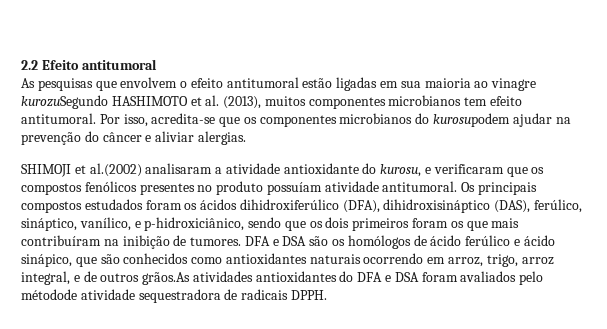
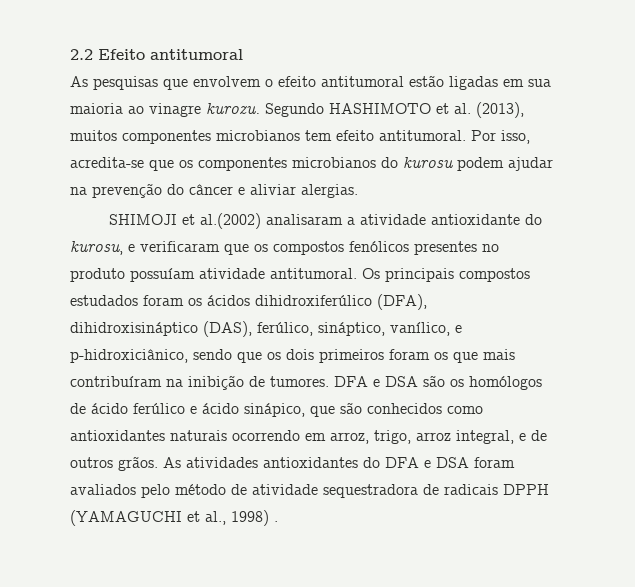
- As pesquisas que envolvem o efeito antitumoral estão ligadas em sua maioria ao vinagre kurozuSegundo HASHIMOTO et al. (2013), muitos componentes microbianos tem efeito antitumoral.
+ As pesquisas que envolvem o efeito antitumoral estão ligadas em sua maioria ao vinagre kurozu. Segundo HASHIMOTO et al. (2013), muitos componentes microbianos tem efeito antitumoral.
- Por isso, acredita-se que os componentes microbianos do kurosupodem ajudar na prevenção do câncer e aliviar alergias.
+ Por isso, acredita-se que os componentes microbianos do kurosu podem ajudar na prevenção do câncer e aliviar alergias.
- DFA e DSA são os homólogos de ácido ferúlico e ácido sinápico, que são conhecidos como antioxidantes naturais ocorrendo em arroz, trigo, arroz integral, e de outros grãos.As atividades antioxidantes do DFA e DSA foram avaliados pelo métodode atividade sequestradora de radicais DPPH.
+ DFA e DSA são os homólogos de ácido ferúlico e ácido sinápico, que são conhecidos como antioxidantes naturais ocorrendo em arroz, trigo, arroz integral, e de outros grãos. As atividades antioxidantes do DFA e DSA foram avaliados pelo método de atividade sequestradora de radicais DPPH (YAMAGUCHI et al., 1998) .

